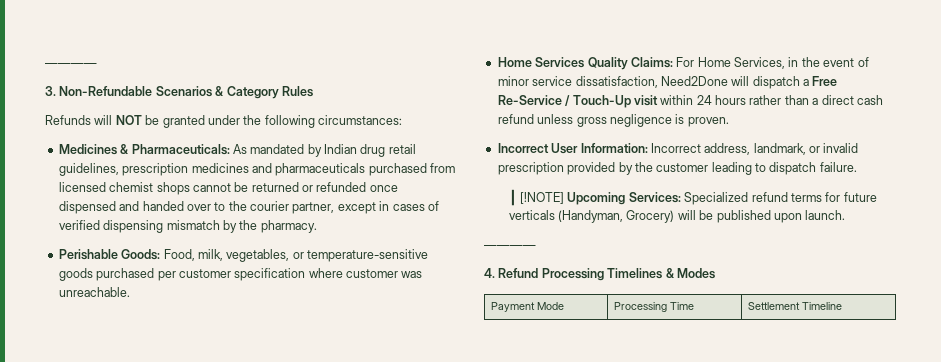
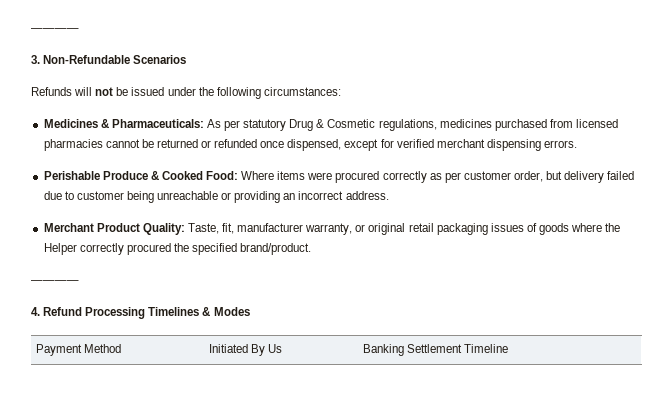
- 3. Non-Refundable Scenarios & Category Rules
+ 3. Non-Refundable Scenarios
- Refunds will NOT be granted under the following circumstances:
+ Refunds will not be issued under the following circumstances:
- Medicines & Pharmaceuticals: As mandated by Indian drug retail guidelines, prescription medicines and pharmaceuticals purchased from licensed chemist shops cannot be returned or refunded once dispensed and handed over to the courier partner, except in cases of verified dispensing mismatch by the pharmacy.
- Perishable Goods: Food, milk, vegetables, or temperature-sensitive goods purchased per customer specification where customer was unreachable.
- Home Services Quality Claims: For Home Services, in the event of minor service dissatisfaction, Need2Done will dispatch a Free Re-Service / Touch-Up visit within 24 hours rather than a direct cash refund unless gross negligence is proven.
- Incorrect User Information: Incorrect address, landmark, or invalid prescription provided by the customer leading to dispatch failure.
- ┃ [!NOTE] Upcoming Services: Specialized refund terms for future verticals (Handyman, Grocery) will be published upon launch.
+ Medicines & Pharmaceuticals: As per statutory Drug & Cosmetic regulations, medicines purchased from licensed pharmacies cannot be returned or refunded once dispensed, except for verified merchant dispensing errors.
+ Perishable Produce & Cooked Food: Where items were procured correctly as per customer order, but delivery failed due to customer being unreachable or providing an incorrect address.
+ Merchant Product Quality: Taste, fit, manufacturer warranty, or original retail packaging issues of goods where the Helper correctly procured the specified brand/product.
- Payment Mode | Processing Time | Settlement Timeline
+ Payment Method | Initiated By Us | Banking Settlement Timeline

